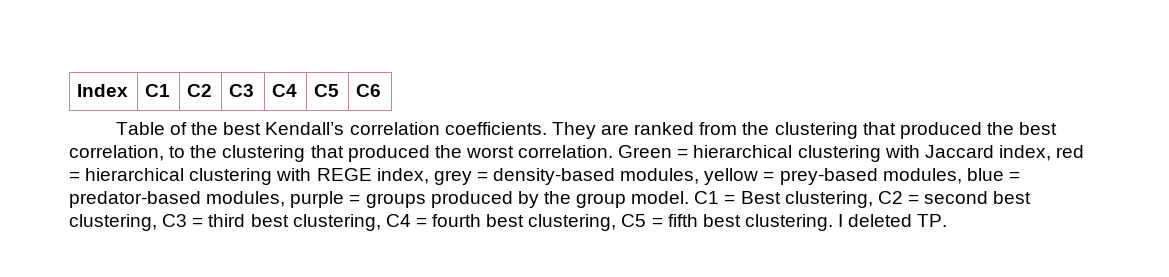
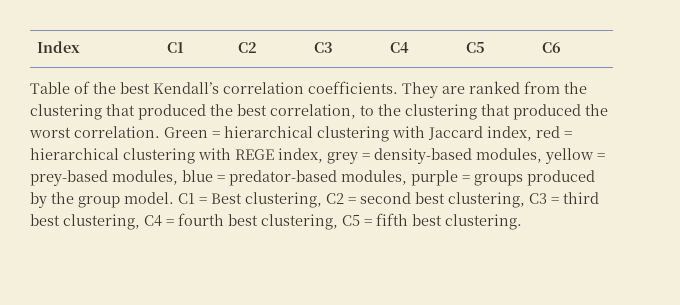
- I deleted TP.

